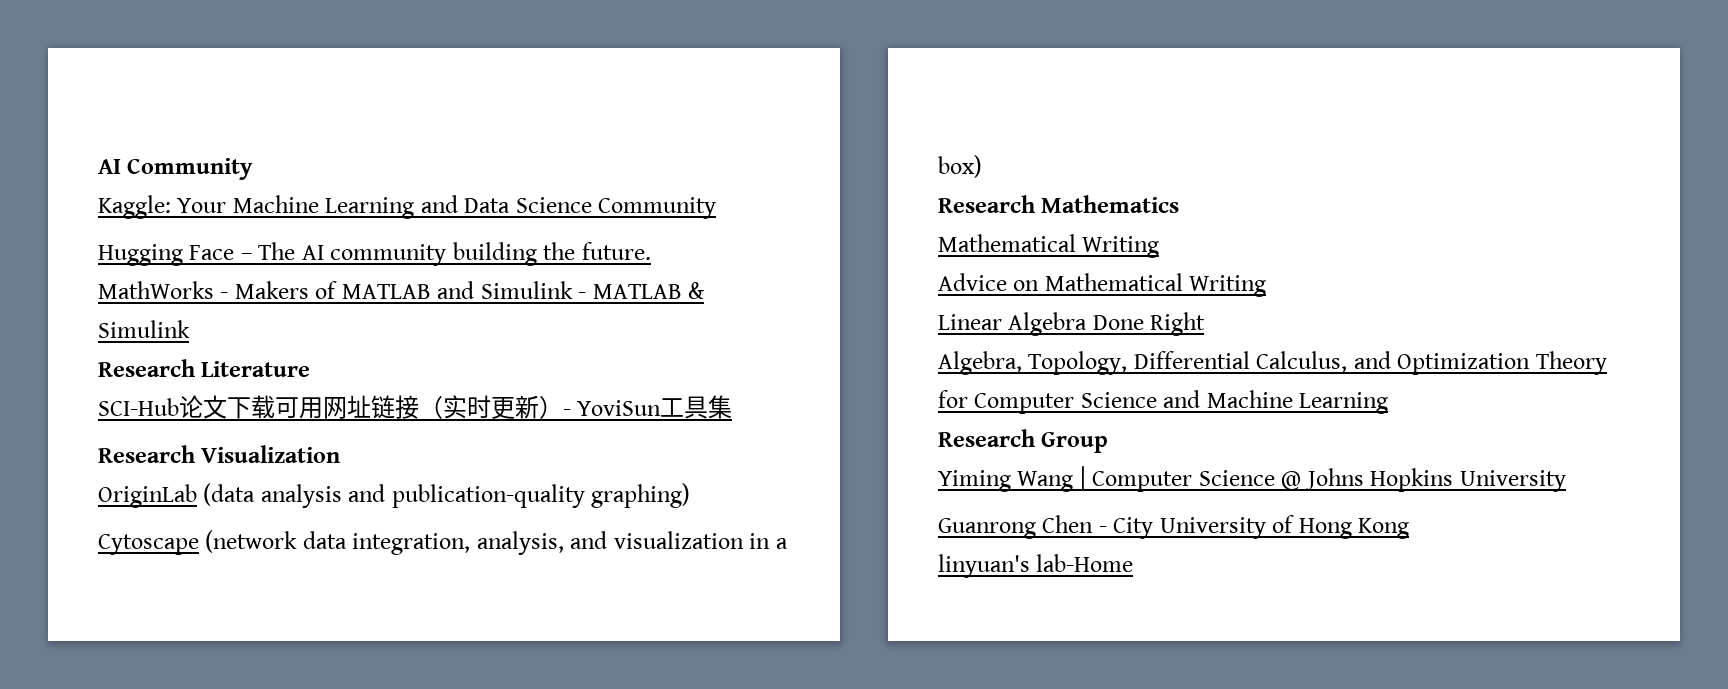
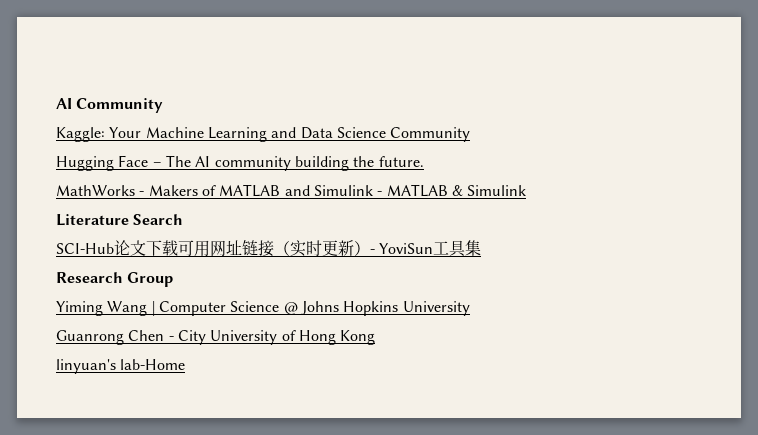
- Research Literature
+ Literature Search
- Research Visualization
- OriginLab (data analysis and publication-quality graphing)
- Cytoscape (network data integration, analysis, and visualization in a box)
- Research Mathematics
- Mathematical Writing
- Advice on Mathematical Writing
- Linear Algebra Done Right
- Algebra, Topology, Differential Calculus, and Optimization Theory for Computer Science and Machine Learning

